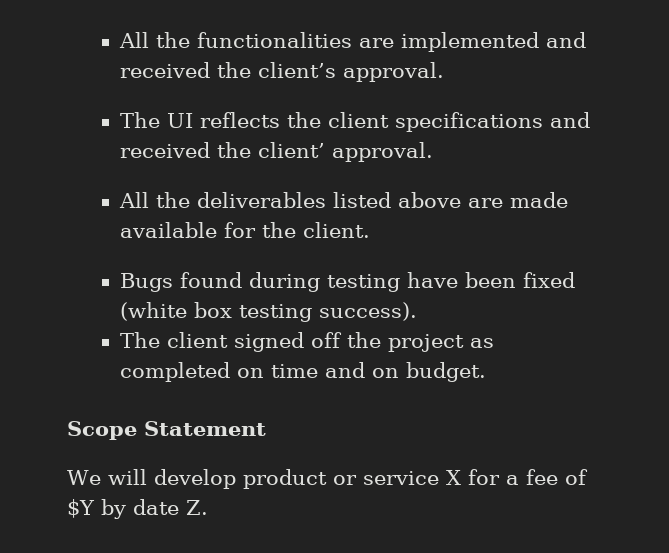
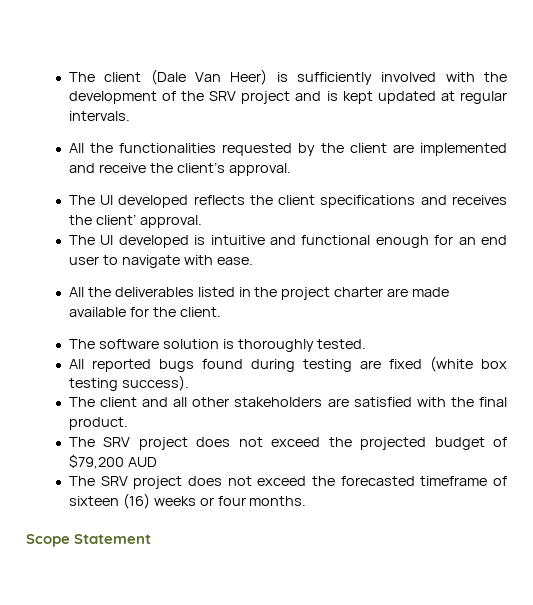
- All the functionalities are implemented and received the client’s approval.
+ The client (Dale Van Heer) is sufficiently involved with the development of the SRV project and is kept updated at regular intervals.
+ All the functionalities requested by the client are implemented and receive the client’s approval.
- The UI reflects the client specifications and received the client’ approval.
+ The UI developed reflects the client specifications and receives the client’ approval.
+ The UI developed is intuitive and functional enough for an end user to navigate with ease.
- All the deliverables listed above are made available for the client.
+ All the deliverables listed in the project charter are made available for the client.
- Bugs found during testing have been fixed (white box testing success).
+ The software solution is thoroughly tested.
+ All reported bugs found during testing are fixed (white box testing success).
- The client signed off the project as completed on time and on budget.
+ The client and all other stakeholders are satisfied with the final product.
+ The SRV project does not exceed the projected budget of $79,200 AUD
+ The SRV project does not exceed the forecasted timeframe of sixteen (16) weeks or four months.
  Scope Statement
- We will develop product or service X for a fee of $Y by date Z.

